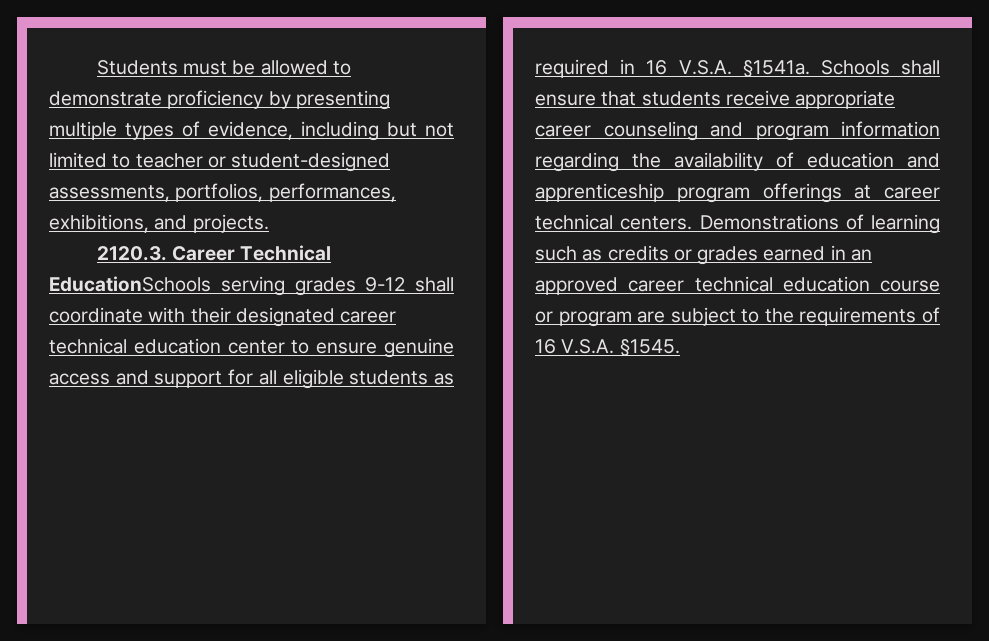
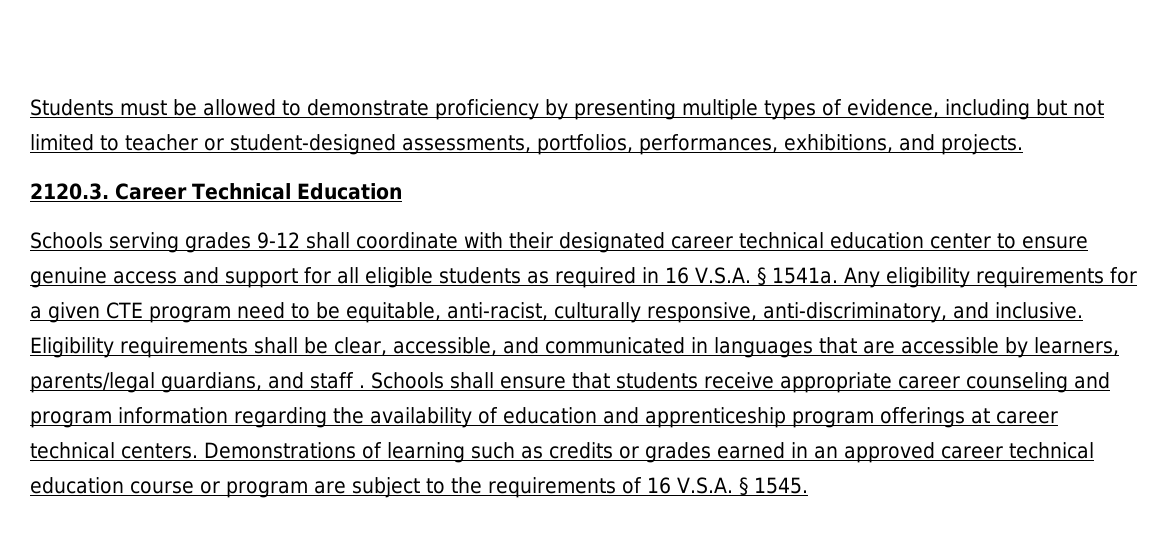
- 2120.3. Career Technical EducationSchools serving grades 9-12 shall coordinate with their designated career technical education center to ensure genuine access and support for all eligible students as required in 16 V.S.A. §1541a.
+ 2120.3. Career Technical Education
+ Schools serving grades 9-12 shall coordinate with their designated career technical education center to ensure genuine access and support for all eligible students as required in 16 V.S.A. § 1541a. Any eligibility requirements for a given CTE program need to be equitable, anti-racist, culturally responsive, anti-discriminatory, and inclusive. Eligibility requirements shall be clear, accessible, and communicated in languages that are accessible by learners, parents/legal guardians, and staff .
- Demonstrations of learning such as credits or grades earned in an approved career technical education course or program are subject to the requirements of 16 V.S.A. §1545.
+ Demonstrations of learning such as credits or grades earned in an approved career technical education course or program are subject to the requirements of 16 V.S.A. § 1545.

